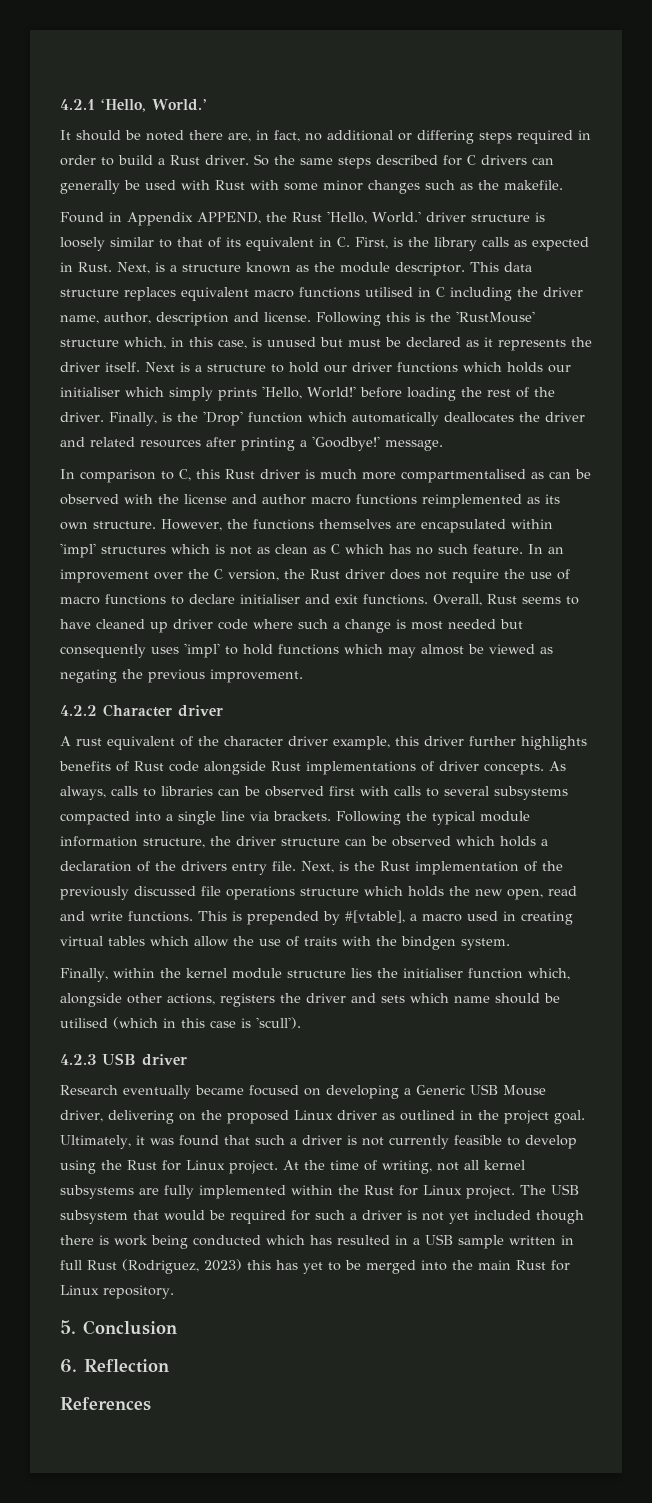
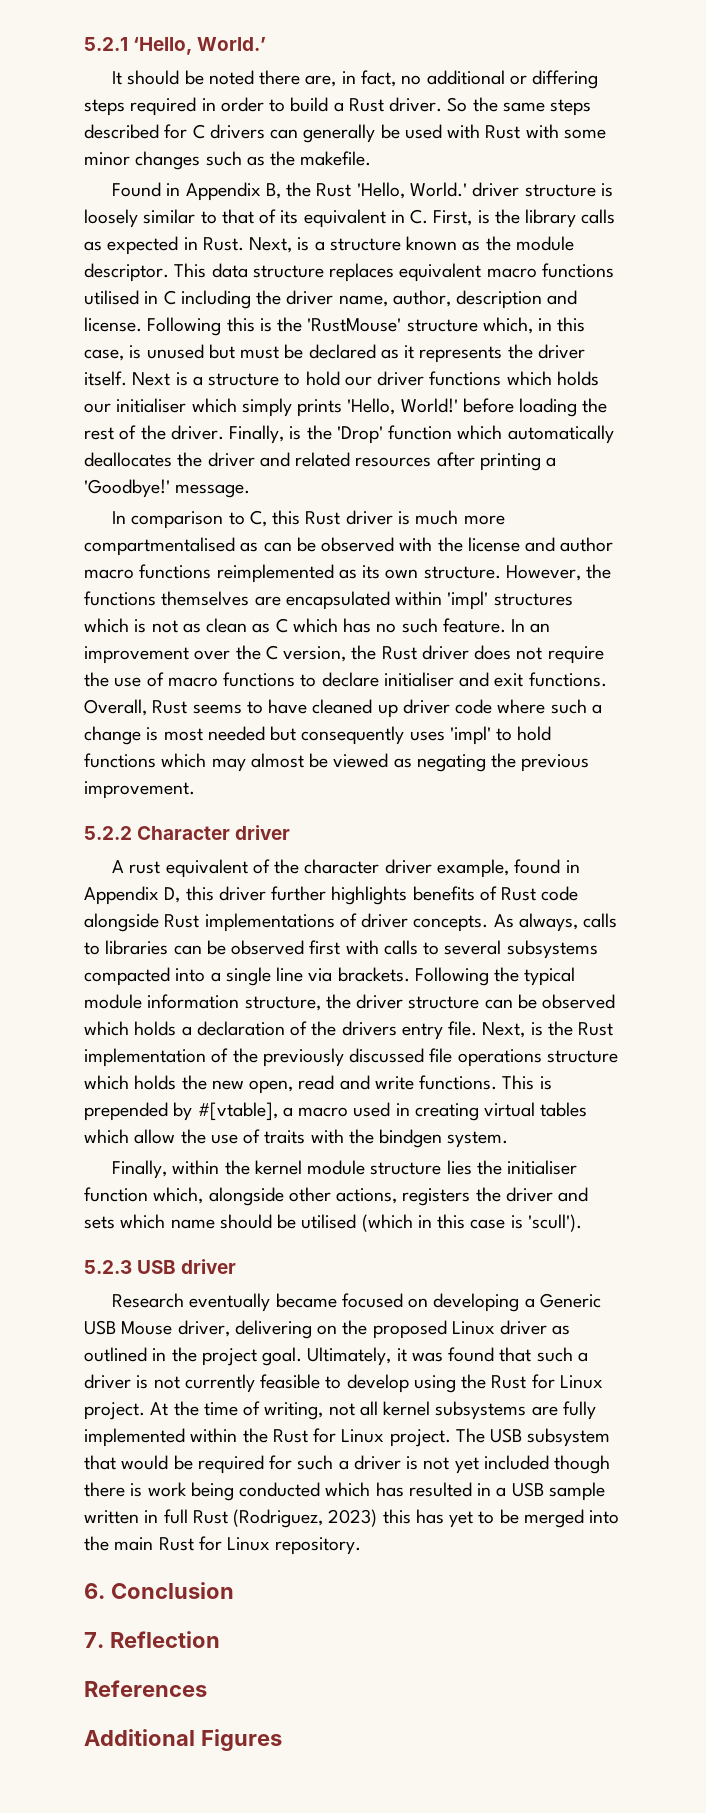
- 4.2.1 ‘Hello, World.’
+ 5.2.1 ‘Hello, World.’
- Found in Appendix APPEND, the Rust 'Hello, World.' driver structure is loosely similar to that of its equivalent in C. First, is the library calls as expected in Rust.
+ Found in Appendix B, the Rust 'Hello, World.' driver structure is loosely similar to that of its equivalent in C. First, is the library calls as expected in Rust.
- 4.2.2 Character driver
+ 5.2.2 Character driver
- A rust equivalent of the character driver example, this driver further highlights benefits of Rust code alongside Rust implementations of driver concepts.
+ A rust equivalent of the character driver example, found in Appendix D, this driver further highlights benefits of Rust code alongside Rust implementations of driver concepts.
- 4.2.3 USB driver
+ 5.2.3 USB driver
- 5. Conclusion
+ 6. Conclusion
- 6. Reflection
+ 7. Reflection
+ Additional Figures

